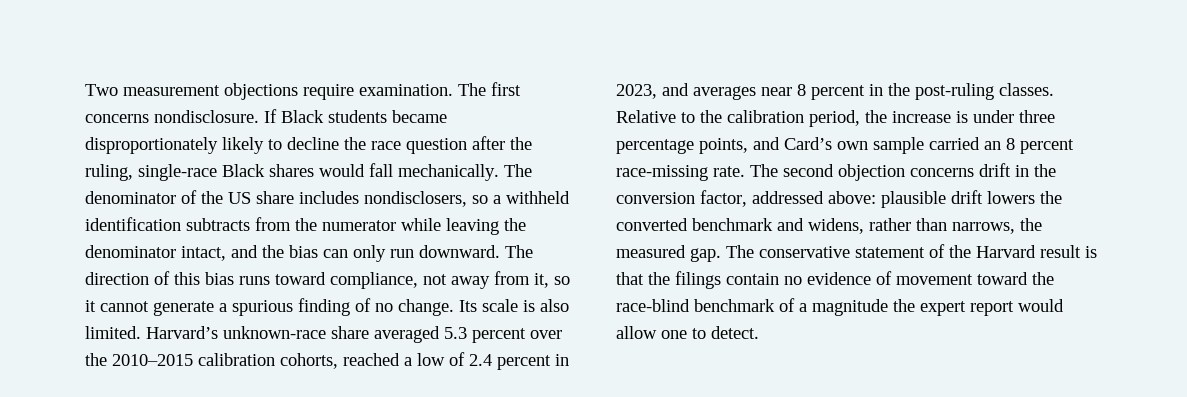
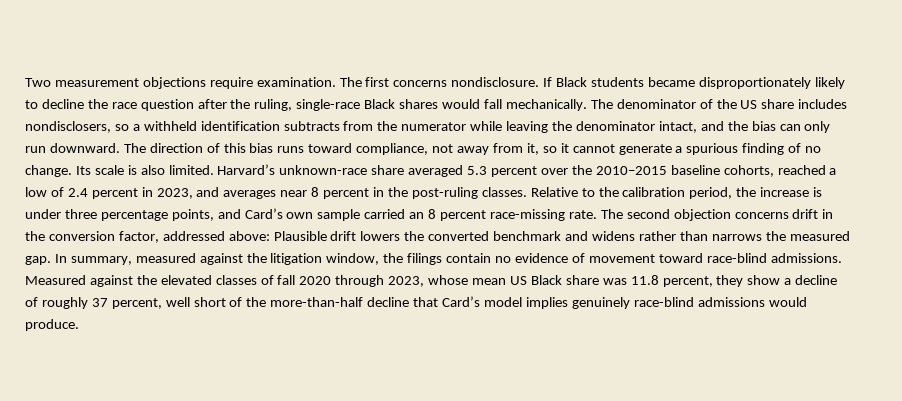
- Harvard’s unknown-race share averaged 5.3 percent over the 2010–2015 calibration cohorts, reached a low of 2.4 percent in 2023, and averages near 8 percent in the post-ruling classes.
+ Harvard’s unknown-race share averaged 5.3 percent over the 2010–2015 baseline cohorts, reached a low of 2.4 percent in 2023, and averages near 8 percent in the post-ruling classes.
- The second objection concerns drift in the conversion factor, addressed above: plausible drift lowers the converted benchmark and widens, rather than narrows, the measured gap.
+ The second objection concerns drift in the conversion factor, addressed above: Plausible drift lowers the converted benchmark and widens rather than narrows the measured gap.
- The conservative statement of the Harvard result is that the filings contain no evidence of movement toward the race-blind benchmark of a magnitude the expert report would allow one to detect.
+ In summary, measured against the litigation window, the filings contain no evidence of movement toward race-blind admissions. Measured against the elevated classes of fall 2020 through 2023, whose mean US Black share was 11.8 percent, they show a decline of roughly 37 percent, well short of the more-than-half decline that Card’s model implies genuinely race-blind admissions would produce.

